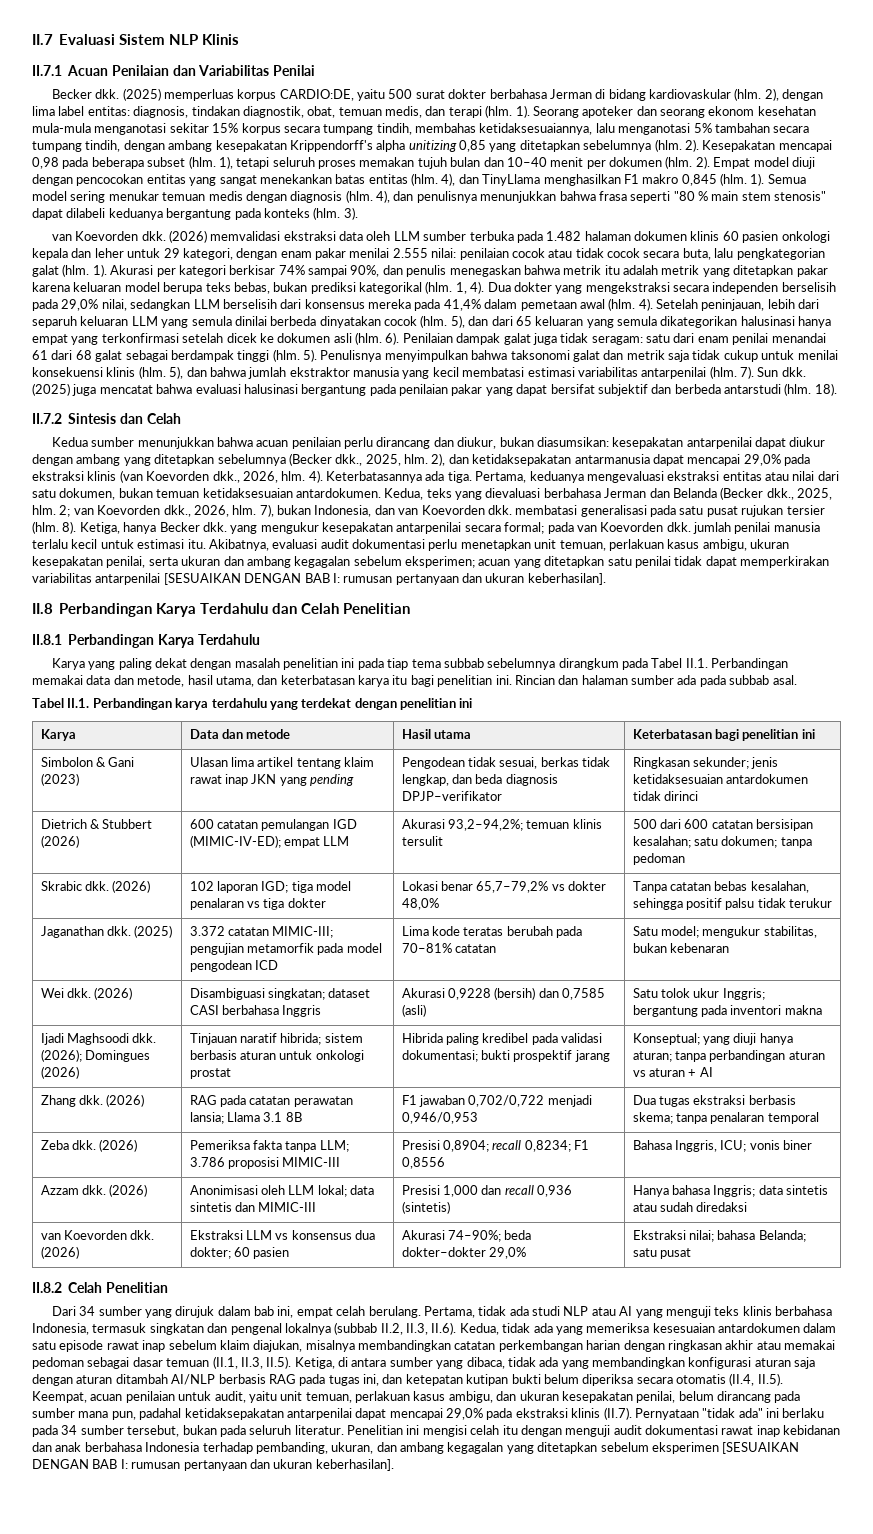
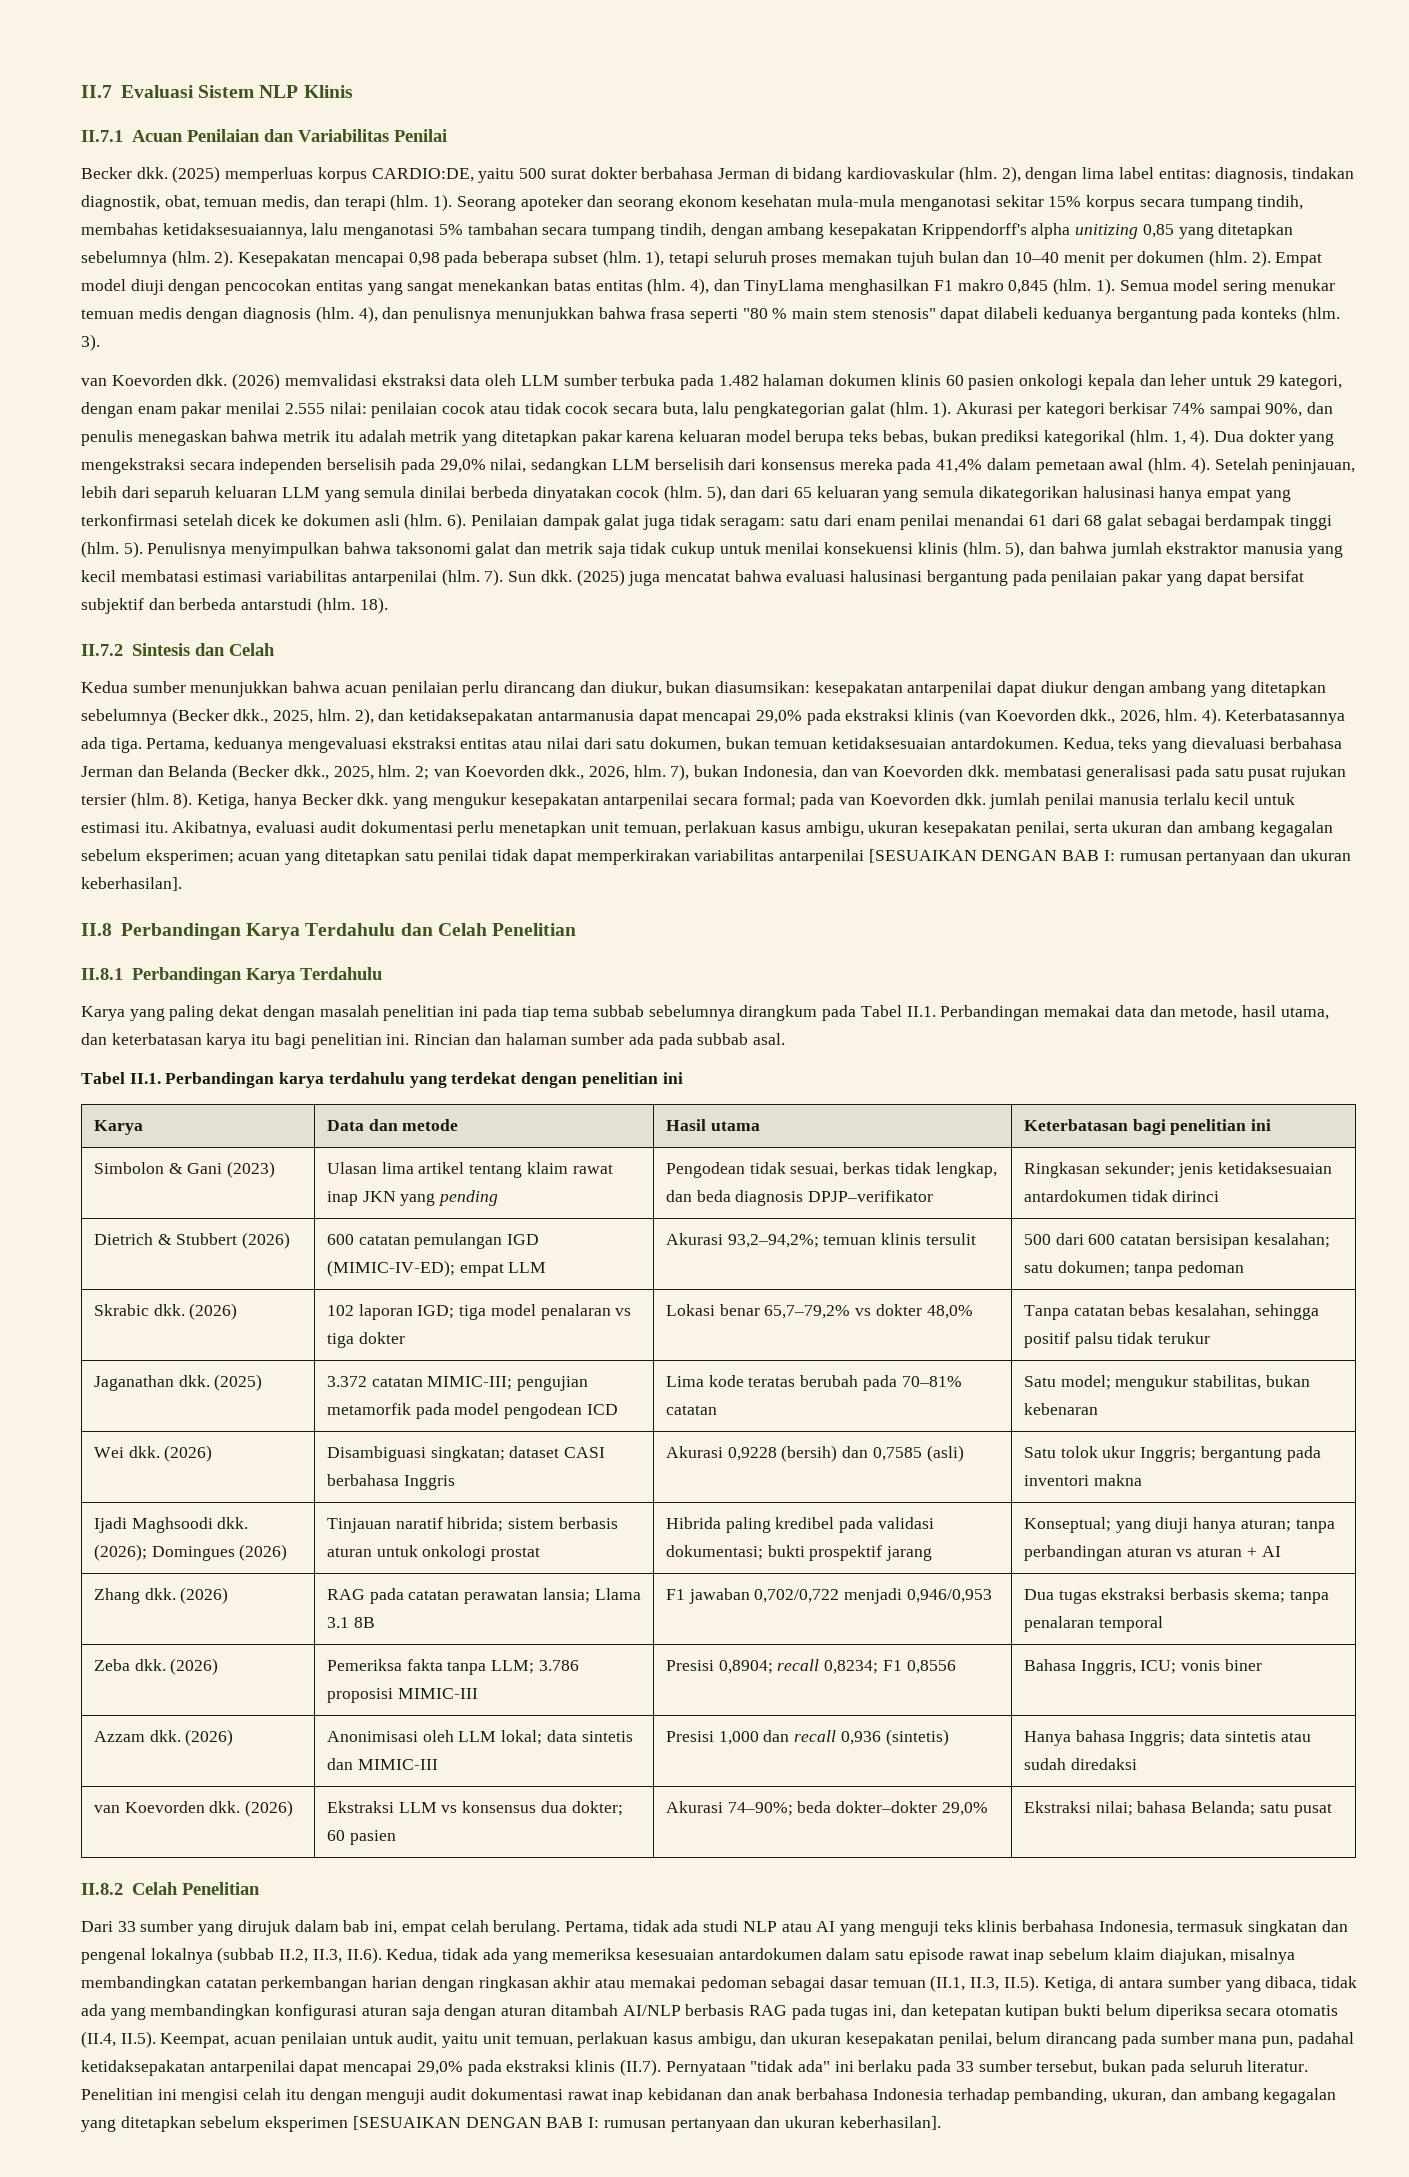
- Dari 34 sumber yang dirujuk dalam bab ini, empat celah berulang.
+ Dari 33 sumber yang dirujuk dalam bab ini, empat celah berulang.
- Pertama, tidak ada studi NLP atau AI yang menguji teks klinis berbahasa Indonesia, termasuk singkatan dan pengenal lokalnya (subbab II.2, II.3, II.6). Kedua, tidak ada yang memeriksa kesesuaian antardokumen dalam satu episode rawat inap sebelum klaim diajukan, misalnya membandingkan catatan perkembangan harian dengan ringkasan akhir atau memakai pedoman sebagai dasar temuan (II.1, II.3, II.5). Ketiga, di antara sumber yang dibaca, tidak ada yang membandingkan konfigurasi aturan saja dengan aturan ditambah AI/NLP berbasis RAG pada tugas ini, dan ketepatan kutipan bukti belum diperiksa secara otomatis (II.4, II.5). Keempat, acuan penilaian untuk audit, yaitu unit temuan, perlakuan kasus ambigu, dan ukuran kesepakatan penilai, belum dirancang pada sumber mana pun, padahal ketidaksepakatan antarpenilai dapat mencapai 29,0% pada ekstraksi klinis (II.7). Pernyataan "tidak ada" ini berlaku pada 34 sumber tersebut, bukan pada seluruh literatur.
+ Pertama, tidak ada studi NLP atau AI yang menguji teks klinis berbahasa Indonesia, termasuk singkatan dan pengenal lokalnya (subbab II.2, II.3, II.6). Kedua, tidak ada yang memeriksa kesesuaian antardokumen dalam satu episode rawat inap sebelum klaim diajukan, misalnya membandingkan catatan perkembangan harian dengan ringkasan akhir atau memakai pedoman sebagai dasar temuan (II.1, II.3, II.5). Ketiga, di antara sumber yang dibaca, tidak ada yang membandingkan konfigurasi aturan saja dengan aturan ditambah AI/NLP berbasis RAG pada tugas ini, dan ketepatan kutipan bukti belum diperiksa secara otomatis (II.4, II.5). Keempat, acuan penilaian untuk audit, yaitu unit temuan, perlakuan kasus ambigu, dan ukuran kesepakatan penilai, belum dirancang pada sumber mana pun, padahal ketidaksepakatan antarpenilai dapat mencapai 29,0% pada ekstraksi klinis (II.7). Pernyataan "tidak ada" ini berlaku pada 33 sumber tersebut, bukan pada seluruh literatur.

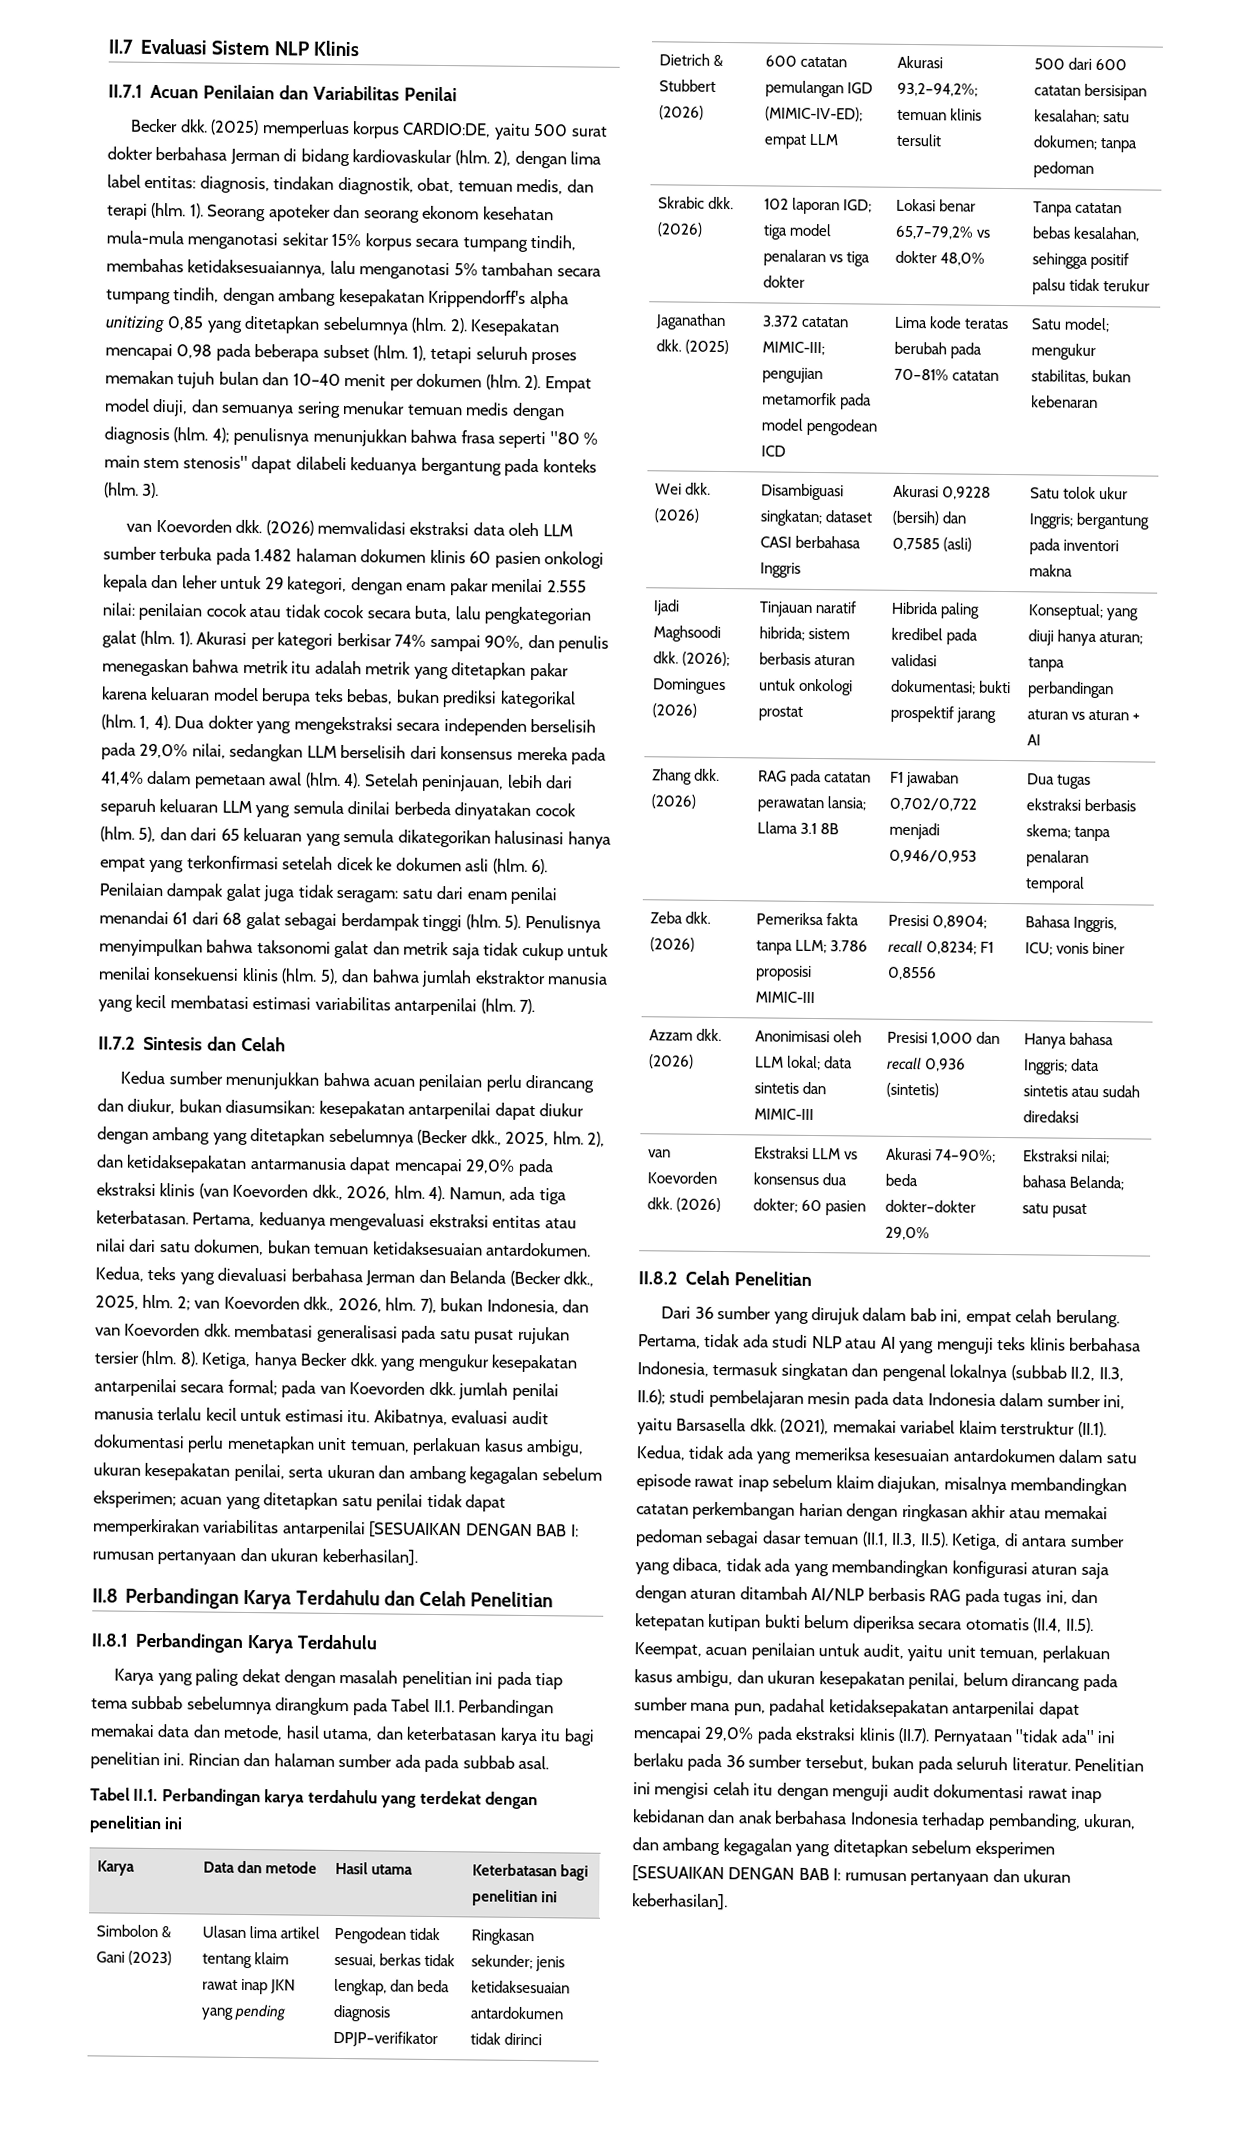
- Empat model diuji dengan pencocokan entitas yang sangat menekankan batas entitas (hlm. 4), dan TinyLlama menghasilkan F1 makro 0,845 (hlm. 1). Semua model sering menukar temuan medis dengan diagnosis (hlm.
+ Empat model diuji, dan semuanya sering menukar temuan medis dengan diagnosis (hlm.
- 4), dan penulisnya menunjukkan bahwa frasa seperti "80 % main stem stenosis" dapat dilabeli keduanya bergantung pada konteks (hlm.
+ 4); penulisnya menunjukkan bahwa frasa seperti "80 % main stem stenosis" dapat dilabeli keduanya bergantung pada konteks (hlm.
- Sun dkk. (2025) juga mencatat bahwa evaluasi halusinasi bergantung pada penilaian pakar yang dapat bersifat subjektif dan berbeda antarstudi (hlm. 18).
- Keterbatasannya ada tiga.
+ Namun, ada tiga keterbatasan.
- Dari 33 sumber yang dirujuk dalam bab ini, empat celah berulang.
+ Dari 36 sumber yang dirujuk dalam bab ini, empat celah berulang.
- Pertama, tidak ada studi NLP atau AI yang menguji teks klinis berbahasa Indonesia, termasuk singkatan dan pengenal lokalnya (subbab II.2, II.3, II.6). Kedua, tidak ada yang memeriksa kesesuaian antardokumen dalam satu episode rawat inap sebelum klaim diajukan, misalnya membandingkan catatan perkembangan harian dengan ringkasan akhir atau memakai pedoman sebagai dasar temuan (II.1, II.3, II.5). Ketiga, di antara sumber yang dibaca, tidak ada yang membandingkan konfigurasi aturan saja dengan aturan ditambah AI/NLP berbasis RAG pada tugas ini, dan ketepatan kutipan bukti belum diperiksa secara otomatis (II.4, II.5). Keempat, acuan penilaian untuk audit, yaitu unit temuan, perlakuan kasus ambigu, dan ukuran kesepakatan penilai, belum dirancang pada sumber mana pun, padahal ketidaksepakatan antarpenilai dapat mencapai 29,0% pada ekstraksi klinis (II.7). Pernyataan "tidak ada" ini berlaku pada 33 sumber tersebut, bukan pada seluruh literatur.
+ Pertama, tidak ada studi NLP atau AI yang menguji teks klinis berbahasa Indonesia, termasuk singkatan dan pengenal lokalnya (subbab II.2, II.3, II.6); studi pembelajaran mesin pada data Indonesia dalam sumber ini, yaitu Barsasella dkk. (2021), memakai variabel klaim terstruktur (II.1). Kedua, tidak ada yang memeriksa kesesuaian antardokumen dalam satu episode rawat inap sebelum klaim diajukan, misalnya membandingkan catatan perkembangan harian dengan ringkasan akhir atau memakai pedoman sebagai dasar temuan (II.1, II.3, II.5). Ketiga, di antara sumber yang dibaca, tidak ada yang membandingkan konfigurasi aturan saja dengan aturan ditambah AI/NLP berbasis RAG pada tugas ini, dan ketepatan kutipan bukti belum diperiksa secara otomatis (II.4, II.5). Keempat, acuan penilaian untuk audit, yaitu unit temuan, perlakuan kasus ambigu, dan ukuran kesepakatan penilai, belum dirancang pada sumber mana pun, padahal ketidaksepakatan antarpenilai dapat mencapai 29,0% pada ekstraksi klinis (II.7). Pernyataan "tidak ada" ini berlaku pada 36 sumber tersebut, bukan pada seluruh literatur.

